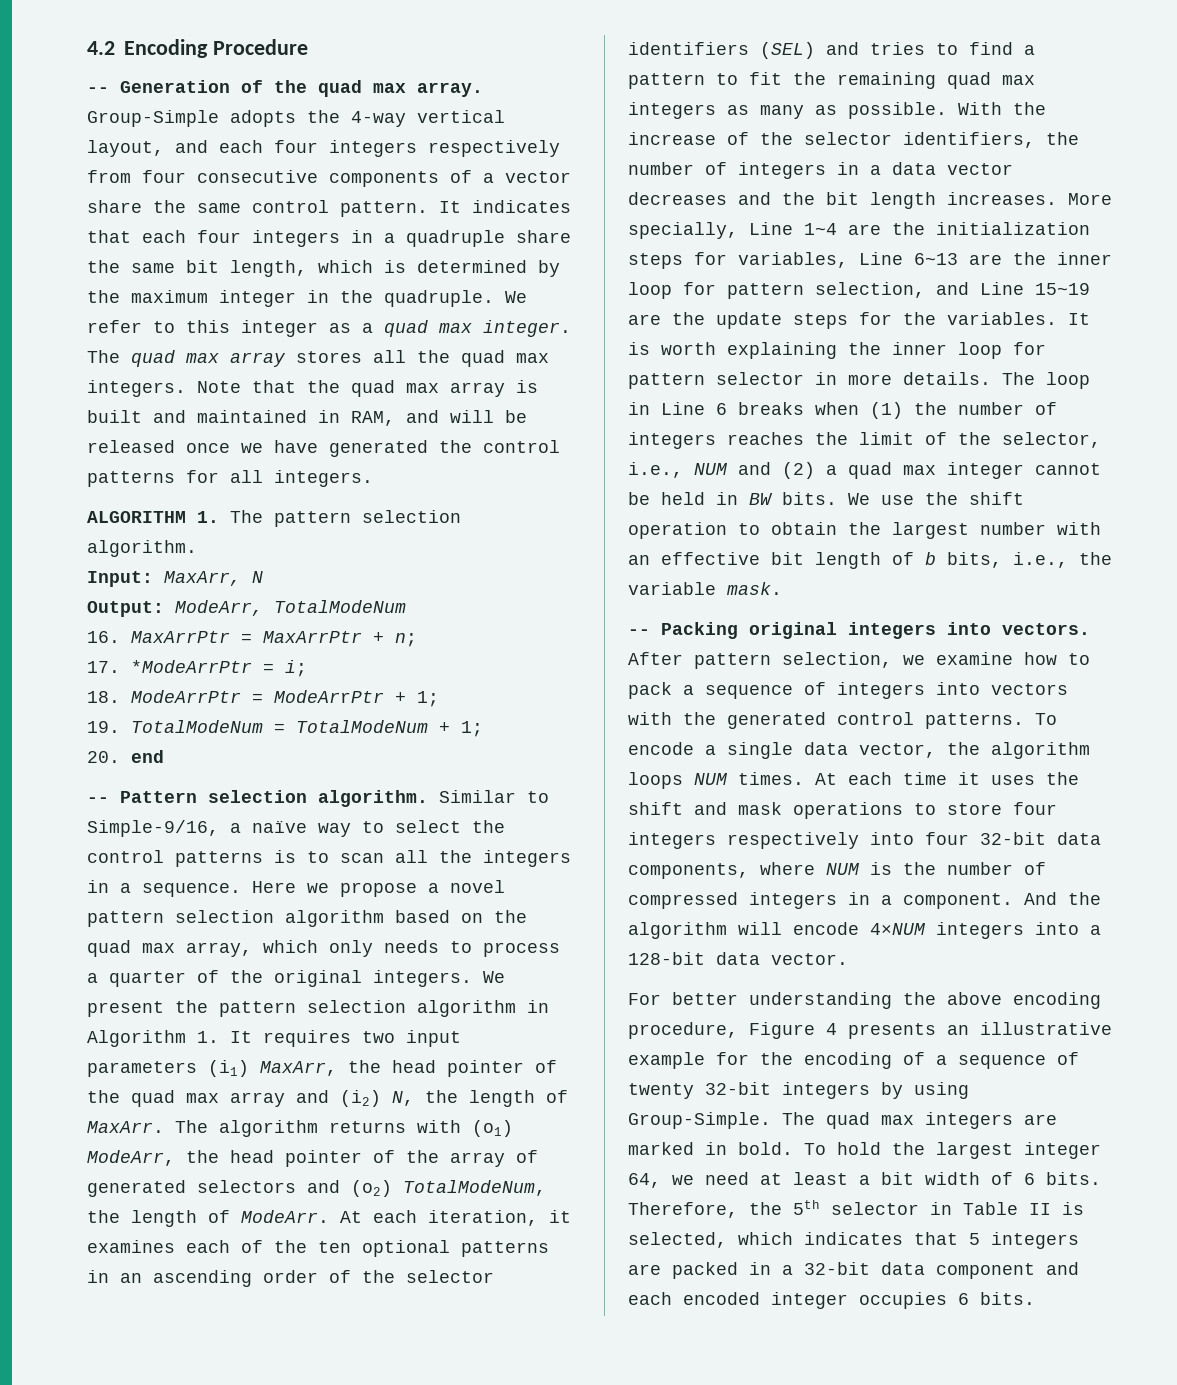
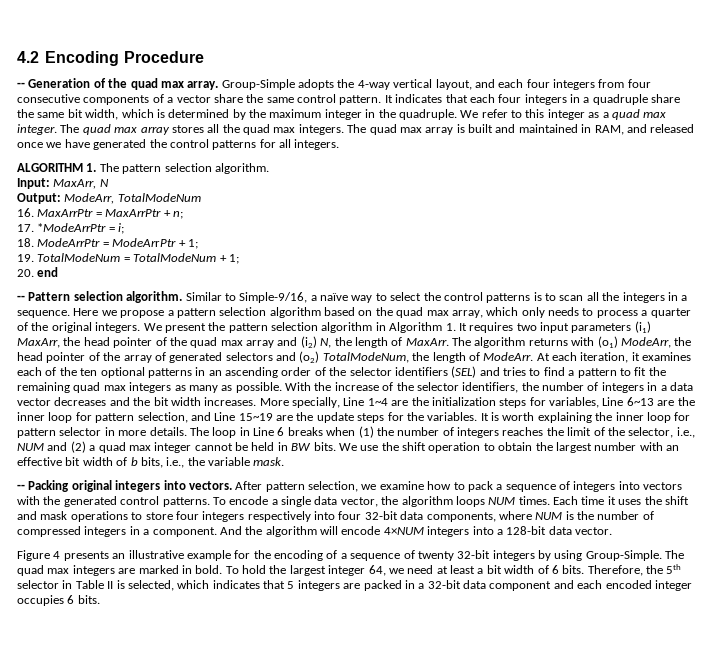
- Group-Simple adopts the 4-way vertical layout, and each four integers respectively from four consecutive components of a vector share the same control pattern.
+ Group-Simple adopts the 4-way vertical layout, and each four integers from four consecutive components of a vector share the same control pattern.
- It indicates that each four integers in a quadruple share the same bit length, which is determined by the maximum integer in the quadruple.
+ It indicates that each four integers in a quadruple share the same bit width, which is determined by the maximum integer in the quadruple.
- Note that the quad max array is built and maintained in RAM, and will be released once we have generated the control patterns for all integers.
+ The quad max array is built and maintained in RAM, and released once we have generated the control patterns for all integers.
- Here we propose a novel pattern selection algorithm based on the quad max array, which only needs to process a quarter of the original integers.
+ Here we propose a pattern selection algorithm based on the quad max array, which only needs to process a quarter of the original integers.
- With the increase of the selector identifiers, the number of integers in a data vector decreases and the bit length increases.
+ With the increase of the selector identifiers, the number of integers in a data vector decreases and the bit width increases.
- We use the shift operation to obtain the largest number with an effective bit length of b bits, i.e., the variable mask.
+ We use the shift operation to obtain the largest number with an effective bit width of b bits, i.e., the variable mask.
- At each time it uses the shift and mask operations to store four integers respectively into four 32-bit data components, where NUM is the number of compressed integers in a component.
+ Each time it uses the shift and mask operations to store four integers respectively into four 32-bit data components, where NUM is the number of compressed integers in a component.
- For better understanding the above encoding procedure, Figure 4 presents an illustrative example for the encoding of a sequence of twenty 32-bit integers by using Group-Simple.
+ Figure 4 presents an illustrative example for the encoding of a sequence of twenty 32-bit integers by using Group-Simple.

